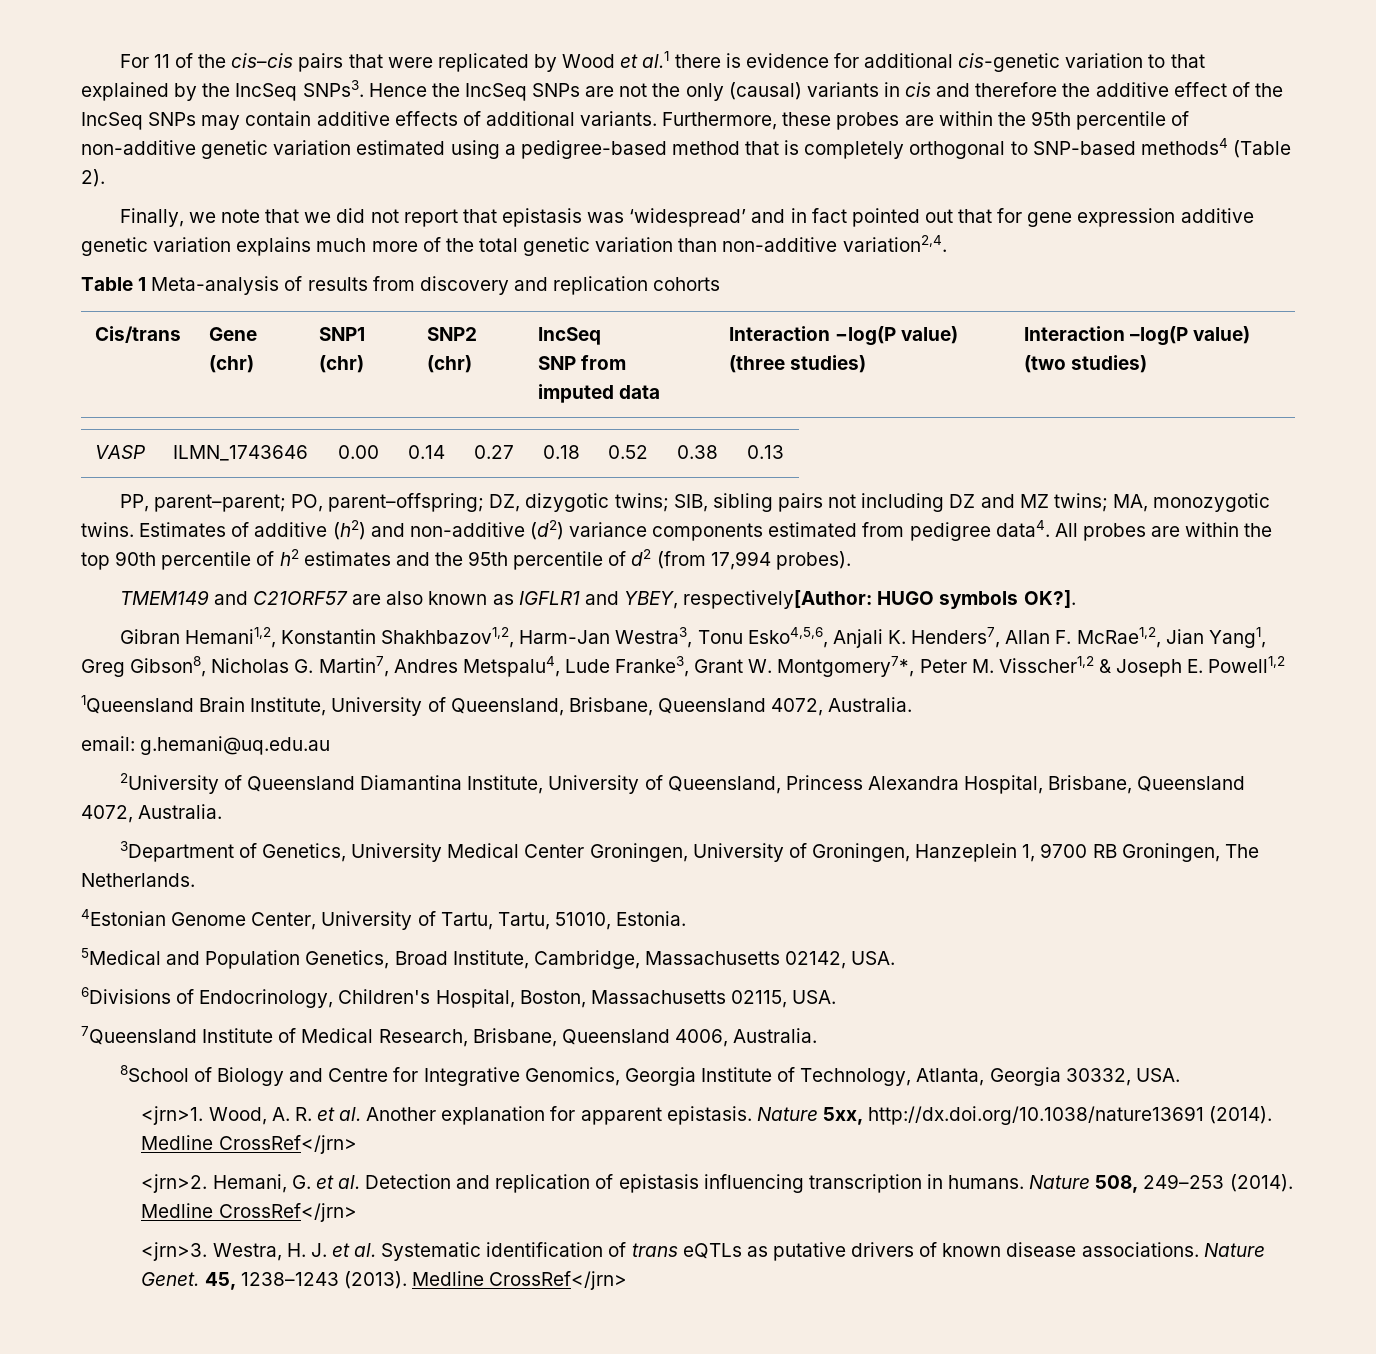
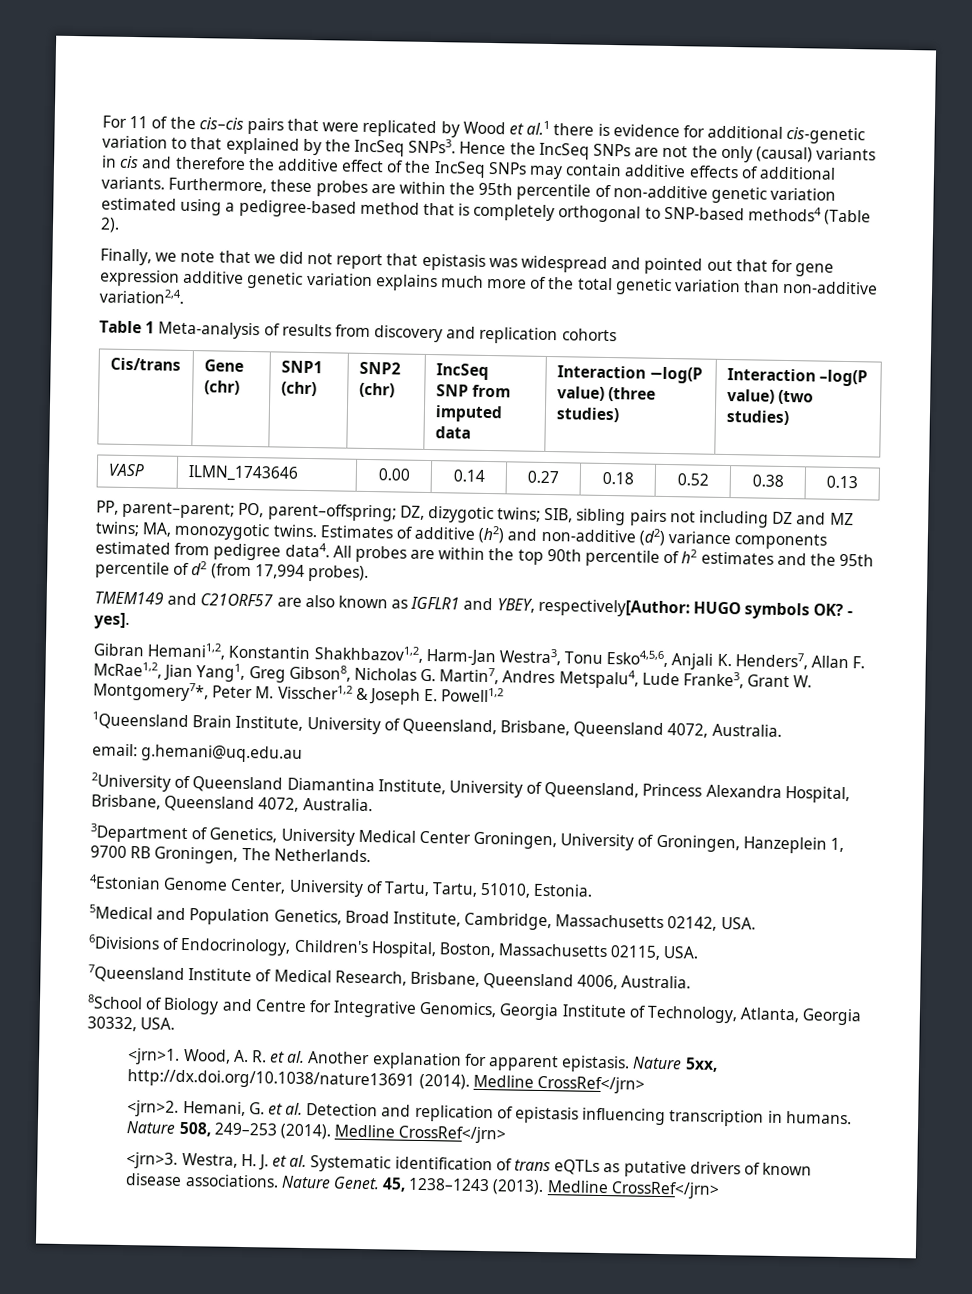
- Finally, we note that we did not report that epistasis was ‘widespread’ and in fact pointed out that for gene expression additive genetic variation explains much more of the total genetic variation than non-additive variation2,4.
+ Finally, we note that we did not report that epistasis was widespread and pointed out that for gene expression additive genetic variation explains much more of the total genetic variation than non-additive variation2,4.
- TMEM149 and C21ORF57 are also known as IGFLR1 and YBEY, respectively[Author: HUGO symbols OK?].
+ TMEM149 and C21ORF57 are also known as IGFLR1 and YBEY, respectively[Author: HUGO symbols OK? - yes].

